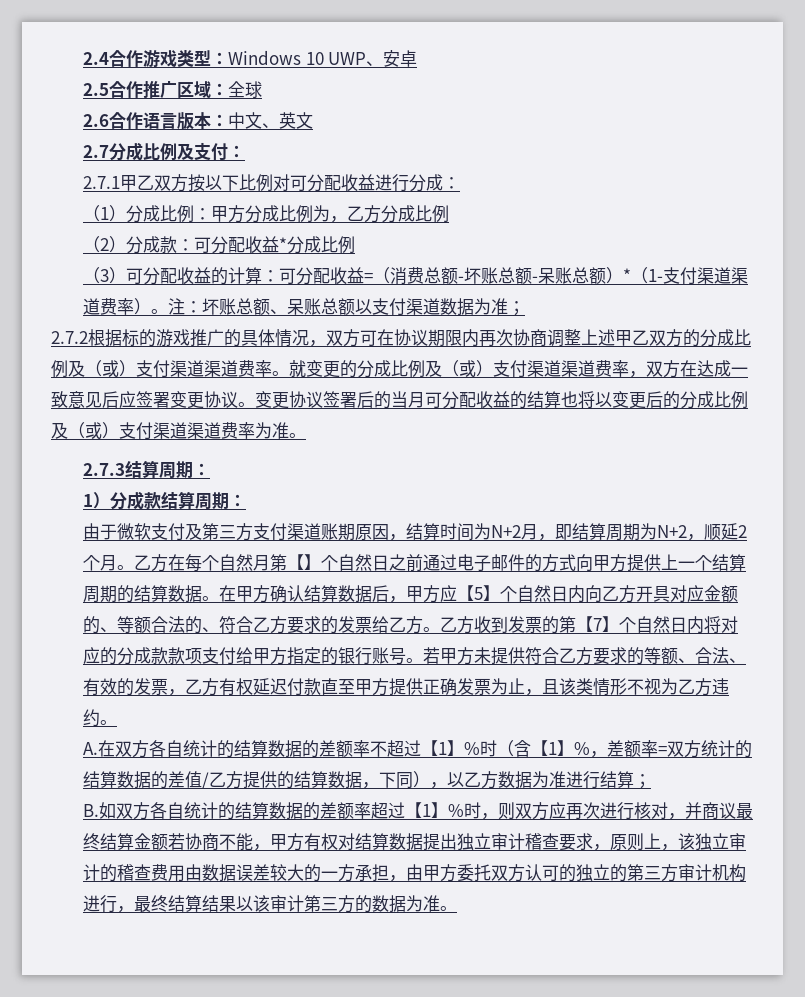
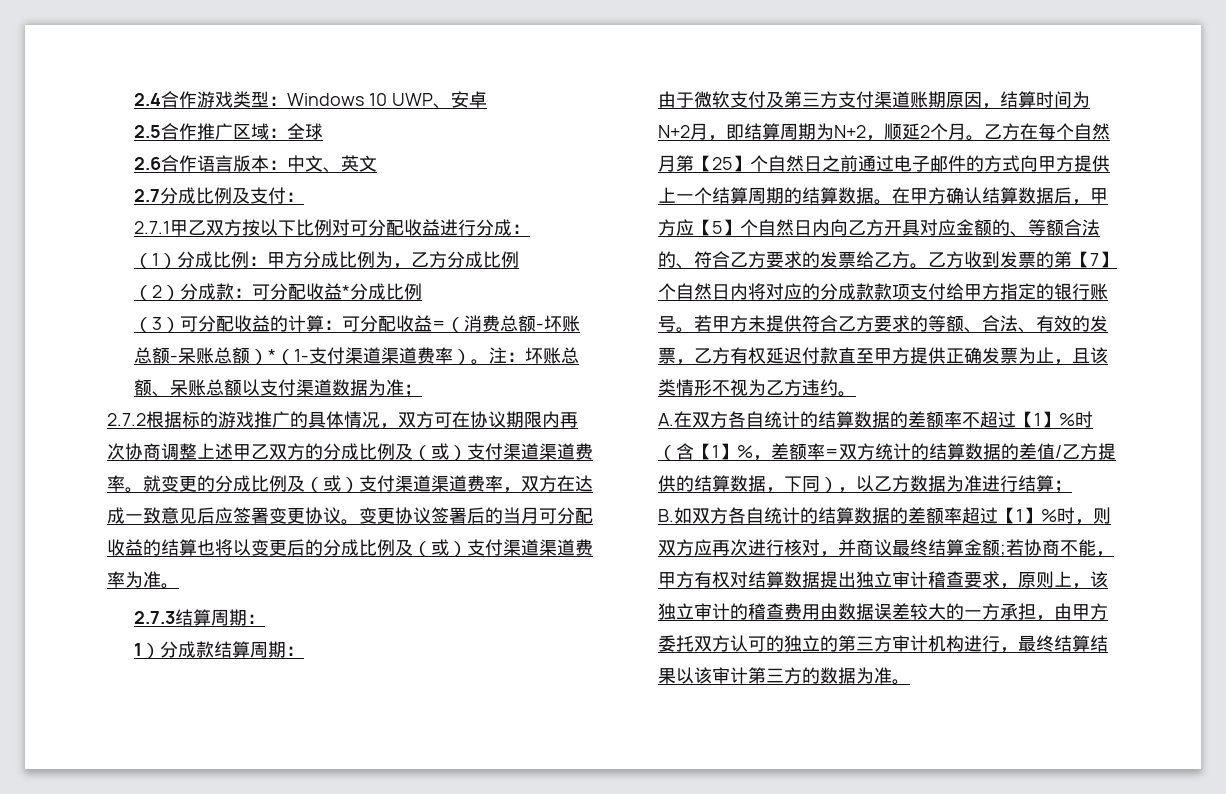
- 乙方在每个自然月第【】个自然日之前通过电子邮件的方式向甲方提供上一个结算周期的结算数据。
+ 乙方在每个自然月第【25】个自然日之前通过电子邮件的方式向甲方提供上一个结算周期的结算数据。
- B.如双方各自统计的结算数据的差额率超过【1】%时，则双方应再次进行核对，并商议最终结算金额若协商不能，甲方有权对结算数据提出独立审计稽查要求，原则上，该独立审计的稽查费用由数据误差较大的一方承担，由甲方委托双方认可的独立的第三方审计机构进行，最终结算结果以该审计第三方的数据为准。
+ B.如双方各自统计的结算数据的差额率超过【1】%时，则双方应再次进行核对，并商议最终结算金额;若协商不能，甲方有权对结算数据提出独立审计稽查要求，原则上，该独立审计的稽查费用由数据误差较大的一方承担，由甲方委托双方认可的独立的第三方审计机构进行，最终结算结果以该审计第三方的数据为准。

